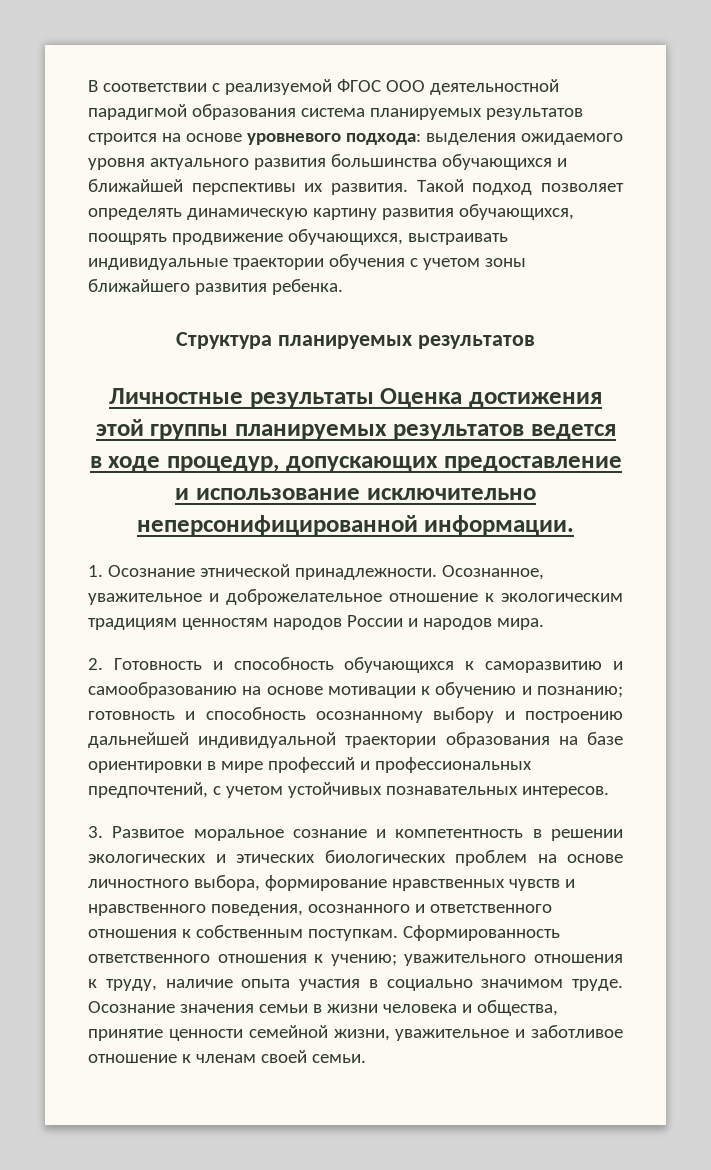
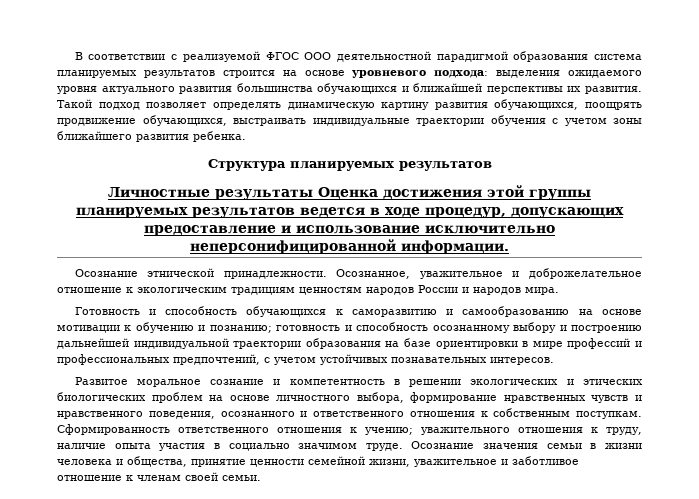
- 1. Осознание этнической принадлежности.
+ Осознание этнической принадлежности.
- 2. Готовность и способность обучающихся к саморазвитию и самообразованию на основе мотивации к обучению и познанию; готовность и способность осознанному выбору и построению дальнейшей индивидуальной траектории образования на базе ориентировки в мире профессий и профессиональных предпочтений, с учетом устойчивых познавательных интересов.
+ Готовность и способность обучающихся к саморазвитию и самообразованию на основе мотивации к обучению и познанию; готовность и способность осознанному выбору и построению дальнейшей индивидуальной траектории образования на базе ориентировки в мире профессий и профессиональных предпочтений, с учетом устойчивых познавательных интересов.
- 3. Развитое моральное сознание и компетентность в решении экологических и этических биологических проблем на основе личностного выбора, формирование нравственных чувств и нравственного поведения, осознанного и ответственного отношения к собственным поступкам.
+ Развитое моральное сознание и компетентность в решении экологических и этических биологических проблем на основе личностного выбора, формирование нравственных чувств и нравственного поведения, осознанного и ответственного отношения к собственным поступкам.

